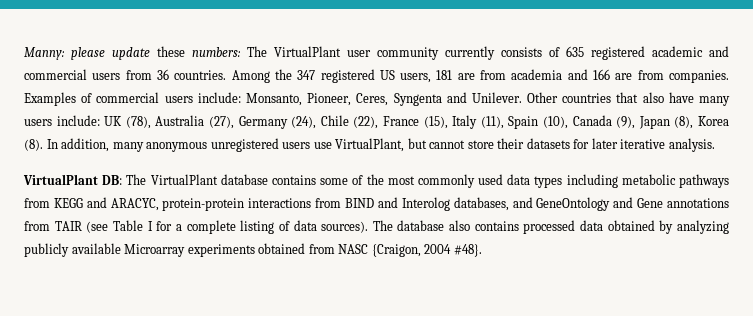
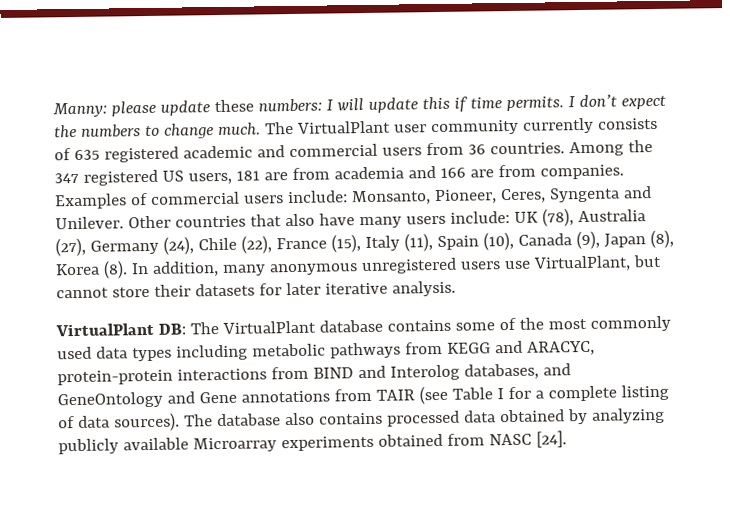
- Manny: please update these numbers: The VirtualPlant user community currently consists of 635 registered academic and commercial users from 36 countries.
+ Manny: please update these numbers: I will update this if time permits. I don’t expect the numbers to change much. The VirtualPlant user community currently consists of 635 registered academic and commercial users from 36 countries.
- The database also contains processed data obtained by analyzing publicly available Microarray experiments obtained from NASC {Craigon, 2004 #48}.
+ The database also contains processed data obtained by analyzing publicly available Microarray experiments obtained from NASC [24].

